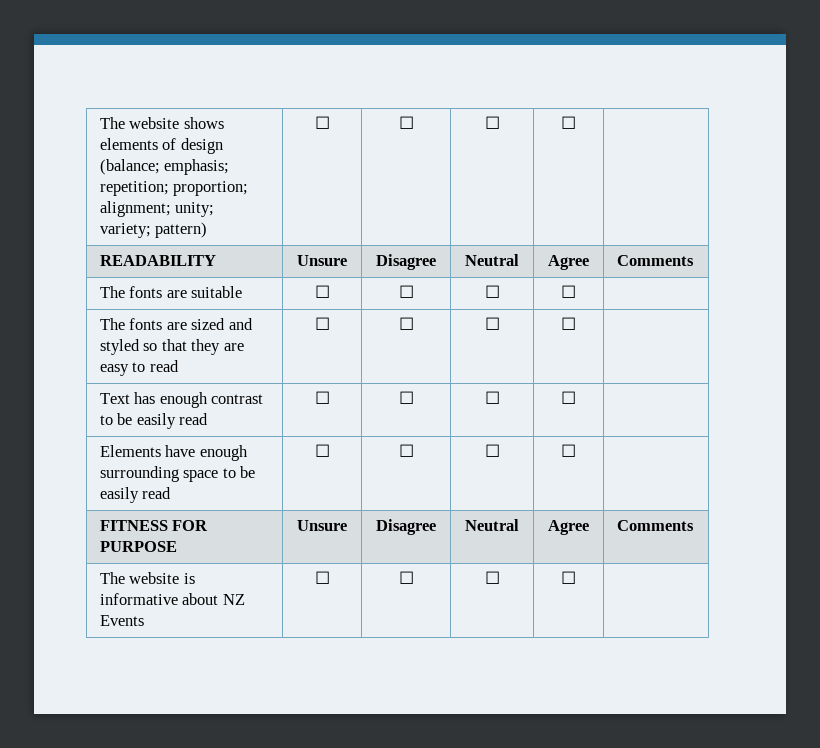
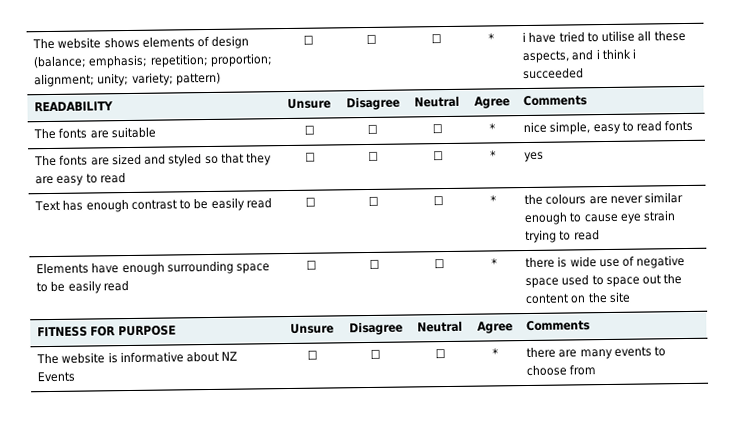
- The website shows elements of design (balance; emphasis; repetition; proportion; alignment; unity; variety; pattern) | ☐ | ☐ | ☐ | ☐ |
+ The website shows elements of design (balance; emphasis; repetition; proportion; alignment; unity; variety; pattern) | ☐ | ☐ | ☐ | * | i have tried to utilise all these aspects, and i think i succeeded
- The fonts are suitable | ☐ | ☐ | ☐ | ☐ |
+ The fonts are suitable | ☐ | ☐ | ☐ | * | nice simple, easy to read fonts
- The fonts are sized and styled so that they are easy to read | ☐ | ☐ | ☐ | ☐ |
+ The fonts are sized and styled so that they are easy to read | ☐ | ☐ | ☐ | * | yes
- Text has enough contrast to be easily read | ☐ | ☐ | ☐ | ☐ |
+ Text has enough contrast to be easily read | ☐ | ☐ | ☐ | * | the colours are never similar enough to cause eye strain trying to read
- Elements have enough surrounding space to be easily read | ☐ | ☐ | ☐ | ☐ |
+ Elements have enough surrounding space to be easily read | ☐ | ☐ | ☐ | * | there is wide use of negative space used to space out the content on the site
- The website is informative about NZ Events | ☐ | ☐ | ☐ | ☐ |
+ The website is informative about NZ Events | ☐ | ☐ | ☐ | * | there are many events to choose from

